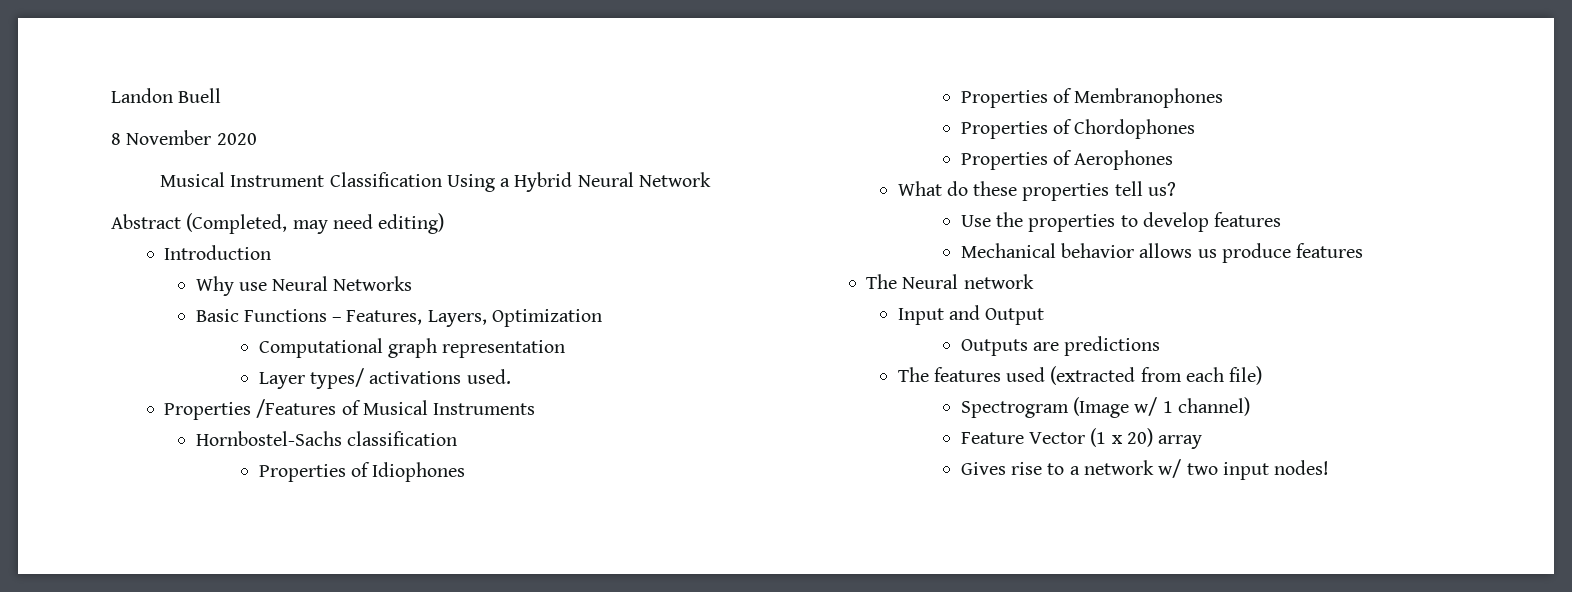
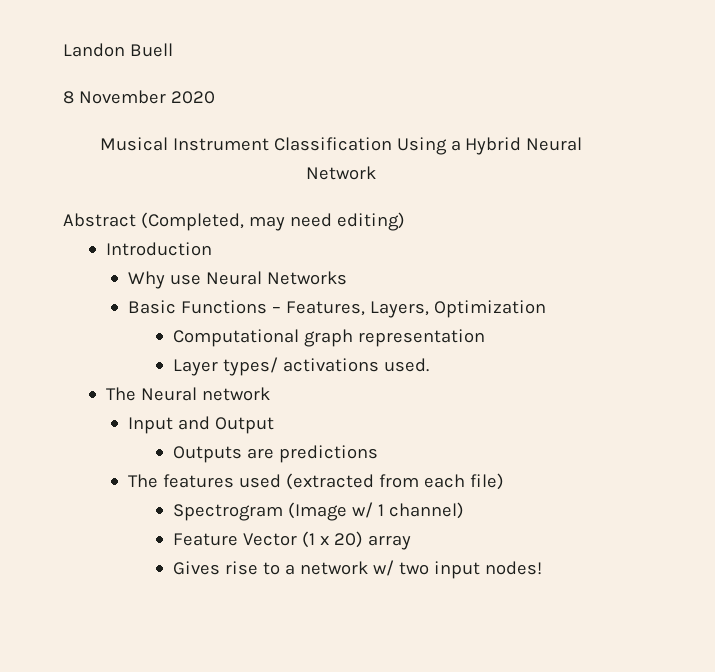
- Properties /Features of Musical Instruments
- Hornbostel-Sachs classification
- Properties of Idiophones
- Properties of Membranophones
- Properties of Chordophones
- Properties of Aerophones
- What do these properties tell us?
- Use the properties to develop features
- Mechanical behavior allows us produce features

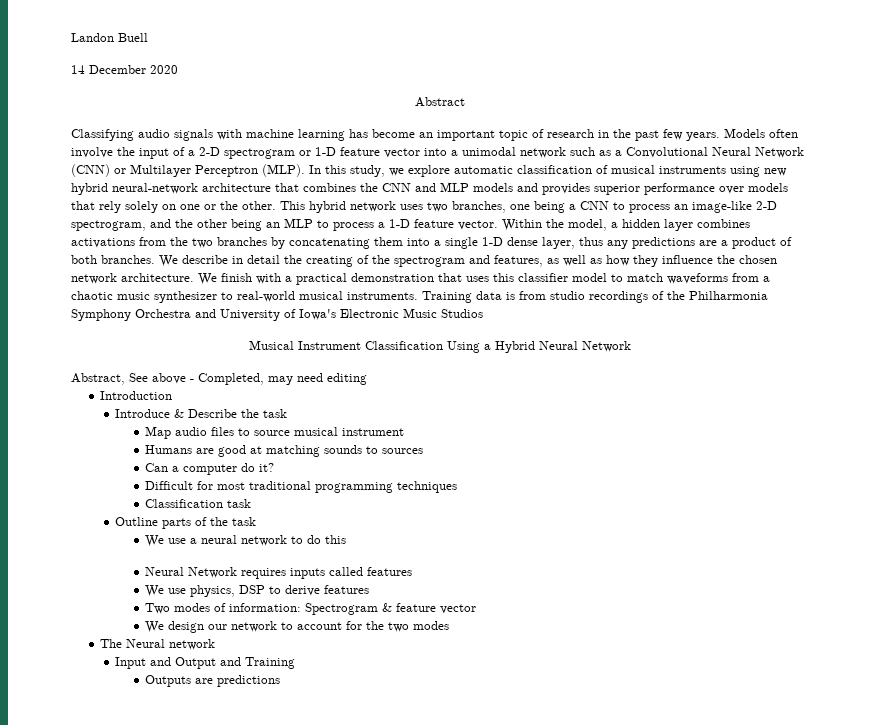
- 8 November 2020
+ 14 December 2020
+ Abstract
+ Classifying audio signals with machine learning has become an important topic of research in the past few years. Models often involve the input of a 2-D spectrogram or 1-D feature vector into a unimodal network such as a Convolutional Neural Network (CNN) or Multilayer Perceptron (MLP). In this study, we explore automatic classification of musical instruments using new hybrid neural-network architecture that combines the CNN and MLP models and provides superior performance over models that rely solely on one or the other. This hybrid network uses two branches, one being a CNN to process an image-like 2-D spectrogram, and the other being an MLP to process a 1-D feature vector. Within the model, a hidden layer combines activations from the two branches by concatenating them into a single 1-D dense layer, thus any predictions are a product of both branches. We describe in detail the creating of the spectrogram and features, as well as how they influence the chosen network architecture. We finish with a practical demonstration that uses this classifier model to match waveforms from a chaotic music synthesizer to real-world musical instruments. Training data is from studio recordings of the Philharmonia Symphony Orchestra and University of Iowa's Electronic Music Studios
- Abstract (Completed, may need editing)
+ Abstract, See above - Completed, may need editing
- Why use Neural Networks
- Basic Functions – Features, Layers, Optimization
- Computational graph representation
- Layer types/ activations used.
+ Introduce & Describe the task
+ Map audio files to source musical instrument
+ Humans are good at matching sounds to sources
+ Can a computer do it?
+ Difficult for most traditional programming techniques
+ Classification task
+ Outline parts of the task
+ We use a neural network to do this
+ Neural Network requires inputs called features
+ We use physics, DSP to derive features
+ Two modes of information: Spectrogram & feature vector
+ We design our network to account for the two modes
- Input and Output
+ Input and Output and Training
- The features used (extracted from each file)
- Spectrogram (Image w/ 1 channel)
- Feature Vector (1 x 20) array
- Gives rise to a network w/ two input nodes!

